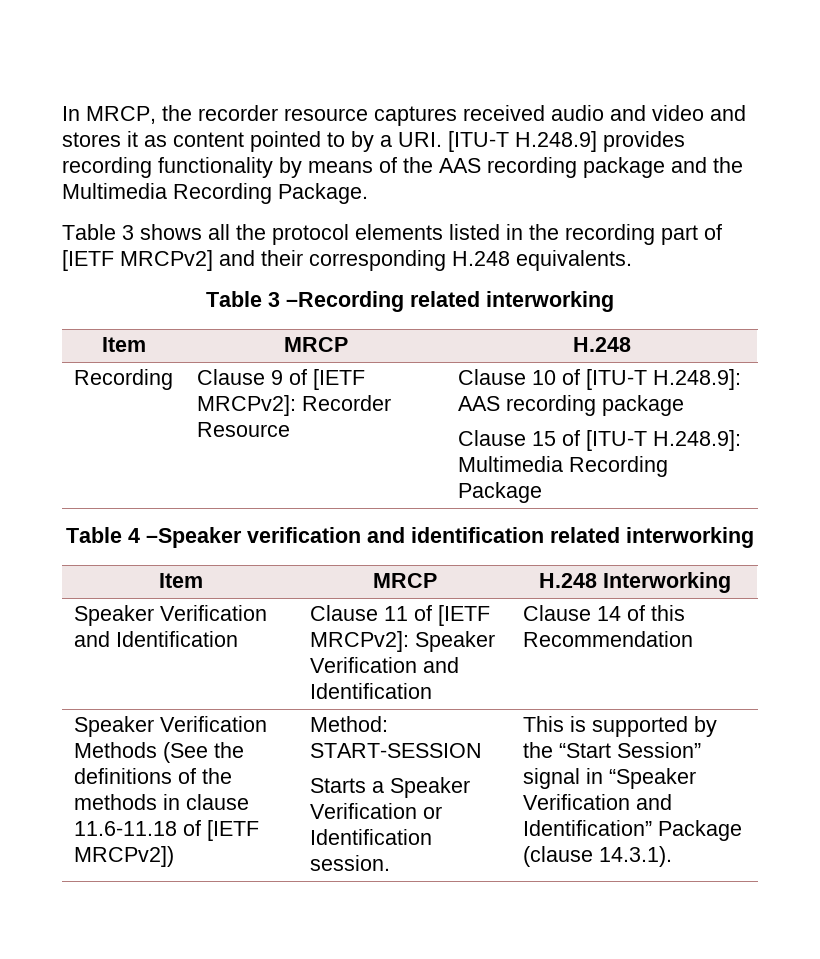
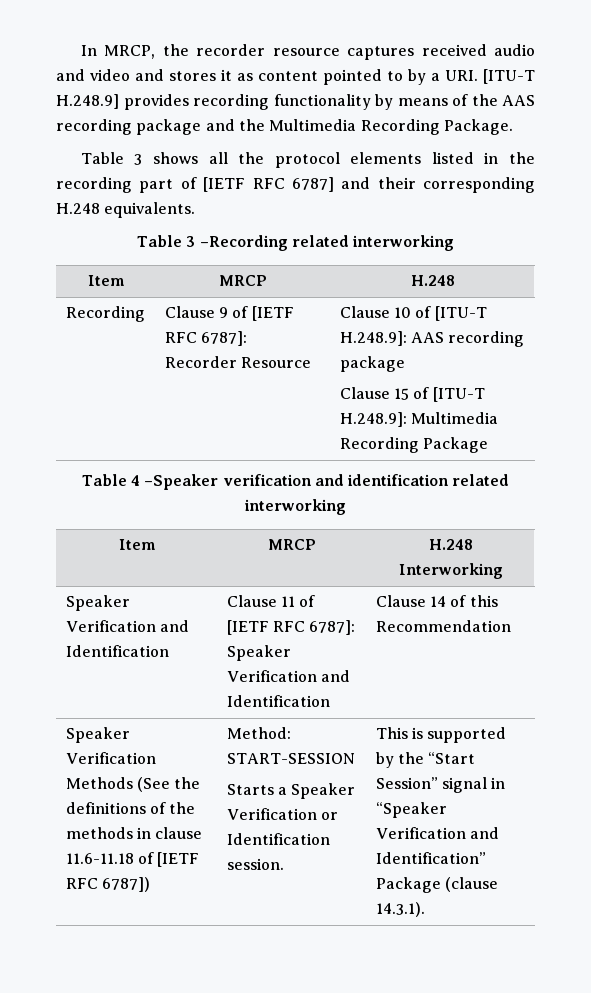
- Table 3 shows all the protocol elements listed in the recording part of [IETF MRCPv2] and their corresponding H.248 equivalents.
+ Table 3 shows all the protocol elements listed in the recording part of [IETF RFC 6787] and their corresponding H.248 equivalents.
- Recording | Clause 9 of [IETF MRCPv2]: Recorder Resource | Clause 10 of [ITU-T H.248.9]: AAS recording package
+ Recording | Clause 9 of [IETF RFC 6787]: Recorder Resource | Clause 10 of [ITU-T H.248.9]: AAS recording package
- Speaker Verification and Identification | Clause 11 of [IETF MRCPv2]: Speaker Verification and Identification | Clause 14 of this Recommendation
+ Speaker Verification and Identification | Clause 11 of [IETF RFC 6787]: Speaker Verification and Identification | Clause 14 of this Recommendation
- Speaker Verification Methods (See the definitions of the methods in clause 11.6-11.18 of [IETF MRCPv2])
+ Speaker Verification Methods (See the definitions of the methods in clause 11.6-11.18 of [IETF RFC 6787])

